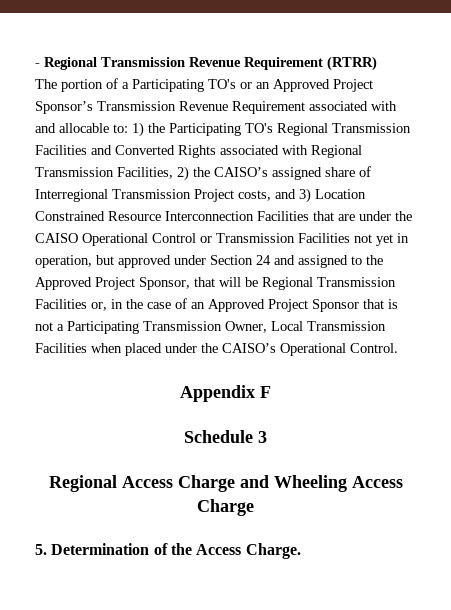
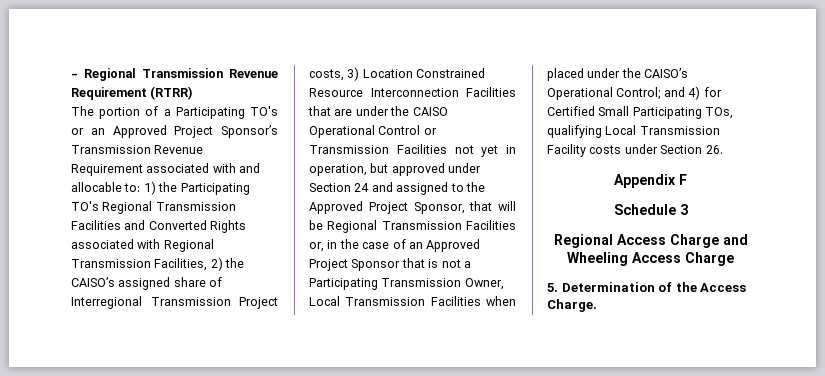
- 1) the Participating TO's Regional Transmission Facilities and Converted Rights associated with Regional Transmission Facilities, 2) the CAISO’s assigned share of Interregional Transmission Project costs, and 3) Location Constrained Resource Interconnection Facilities that are under the CAISO Operational Control or Transmission Facilities not yet in operation, but approved under Section 24 and assigned to the Approved Project Sponsor, that will be Regional Transmission Facilities or, in the case of an Approved Project Sponsor that is not a Participating Transmission Owner, Local Transmission Facilities when placed under the CAISO’s Operational Control.
+ 1) the Participating TO's Regional Transmission Facilities and Converted Rights associated with Regional Transmission Facilities, 2) the CAISO’s assigned share of Interregional Transmission Project costs, 3) Location Constrained Resource Interconnection Facilities that are under the CAISO Operational Control or Transmission Facilities not yet in operation, but approved under Section 24 and assigned to the Approved Project Sponsor, that will be Regional Transmission Facilities or, in the case of an Approved Project Sponsor that is not a Participating Transmission Owner, Local Transmission Facilities when placed under the CAISO’s Operational Control; and 4) for Certified Small Participating TOs, qualifying Local Transmission Facility costs under Section 26.

